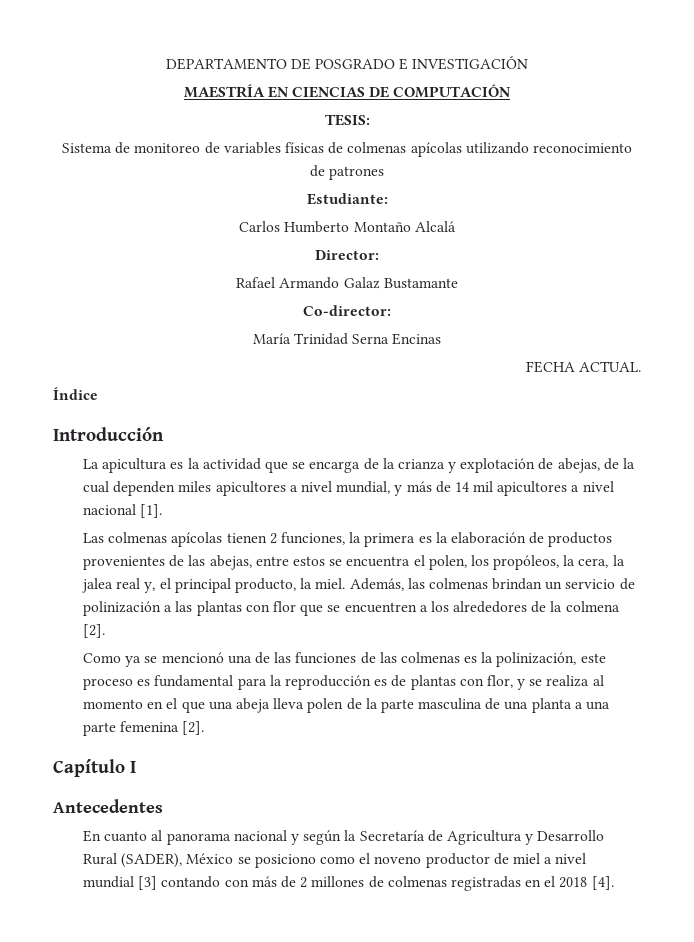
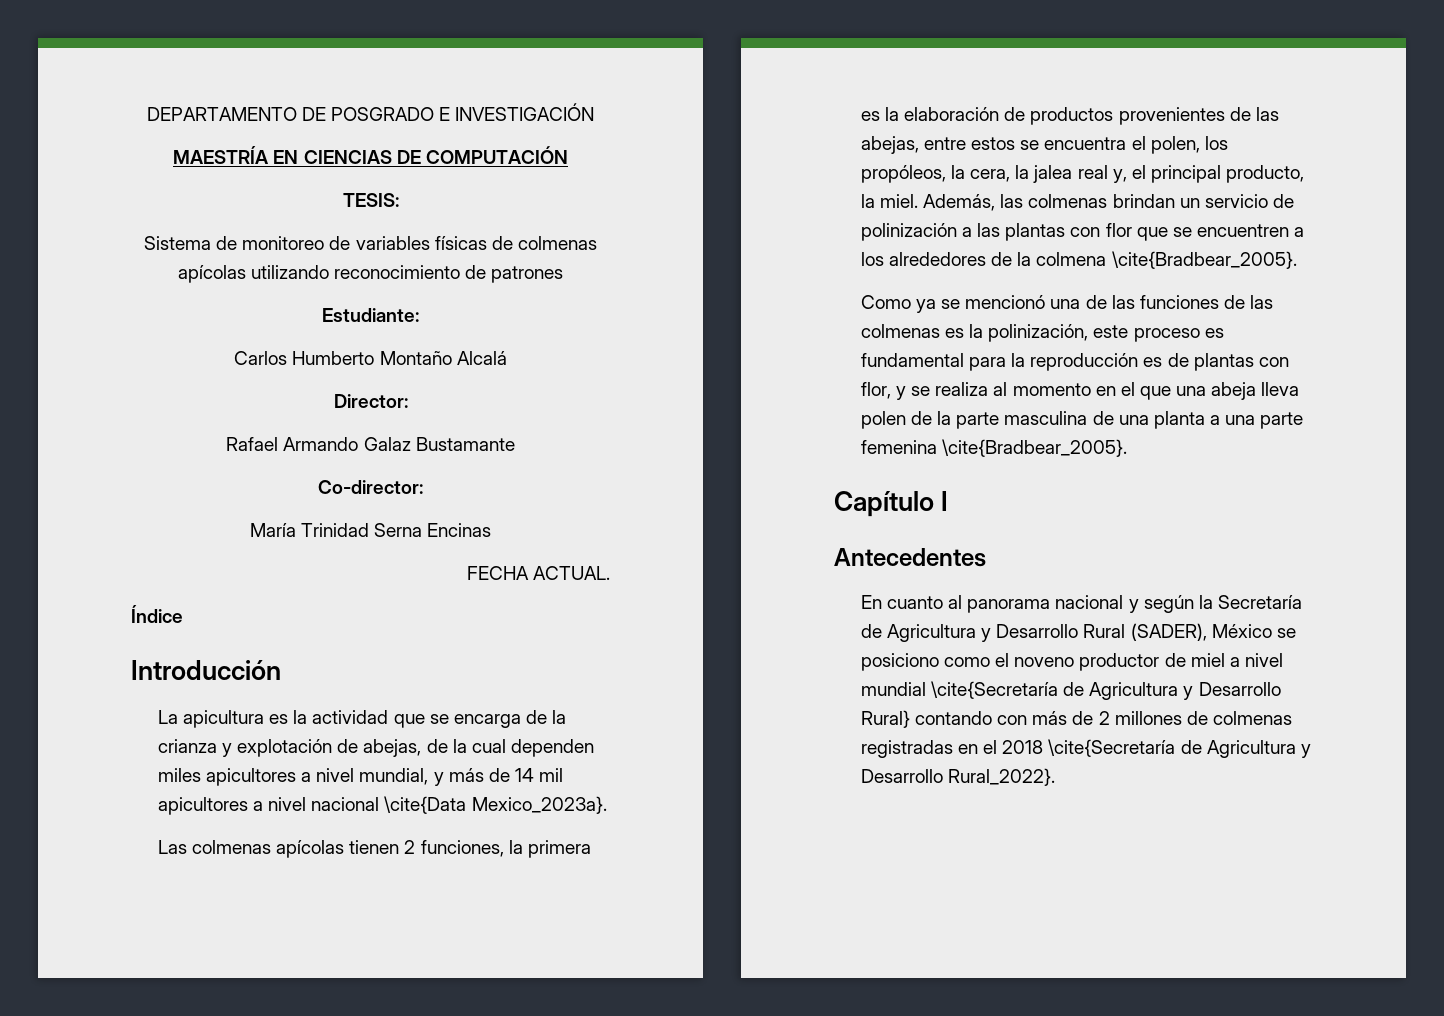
- La apicultura es la actividad que se encarga de la crianza y explotación de abejas, de la cual dependen miles apicultores a nivel mundial, y más de 14 mil apicultores a nivel nacional [1].
+ La apicultura es la actividad que se encarga de la crianza y explotación de abejas, de la cual dependen miles apicultores a nivel mundial, y más de 14 mil apicultores a nivel nacional \cite{Data Mexico_2023a}.
- Además, las colmenas brindan un servicio de polinización a las plantas con flor que se encuentren a los alrededores de la colmena [2].
+ Además, las colmenas brindan un servicio de polinización a las plantas con flor que se encuentren a los alrededores de la colmena \cite{Bradbear_2005}.
- Como ya se mencionó una de las funciones de las colmenas es la polinización, este proceso es fundamental para la reproducción es de plantas con flor, y se realiza al momento en el que una abeja lleva polen de la parte masculina de una planta a una parte femenina [2].
+ Como ya se mencionó una de las funciones de las colmenas es la polinización, este proceso es fundamental para la reproducción es de plantas con flor, y se realiza al momento en el que una abeja lleva polen de la parte masculina de una planta a una parte femenina \cite{Bradbear_2005}.
- En cuanto al panorama nacional y según la Secretaría de Agricultura y Desarrollo Rural (SADER), México se posiciono como el noveno productor de miel a nivel mundial [3] contando con más de 2 millones de colmenas registradas en el 2018 [4].
+ En cuanto al panorama nacional y según la Secretaría de Agricultura y Desarrollo Rural (SADER), México se posiciono como el noveno productor de miel a nivel mundial \cite{Secretaría de Agricultura y Desarrollo Rural} contando con más de 2 millones de colmenas registradas en el 2018 \cite{Secretaría de Agricultura y Desarrollo Rural_2022}.

